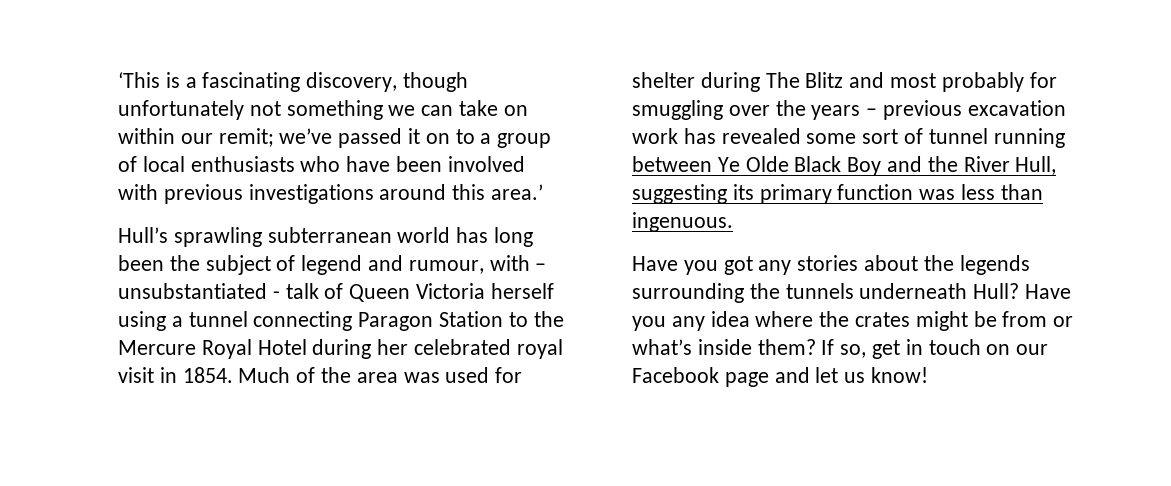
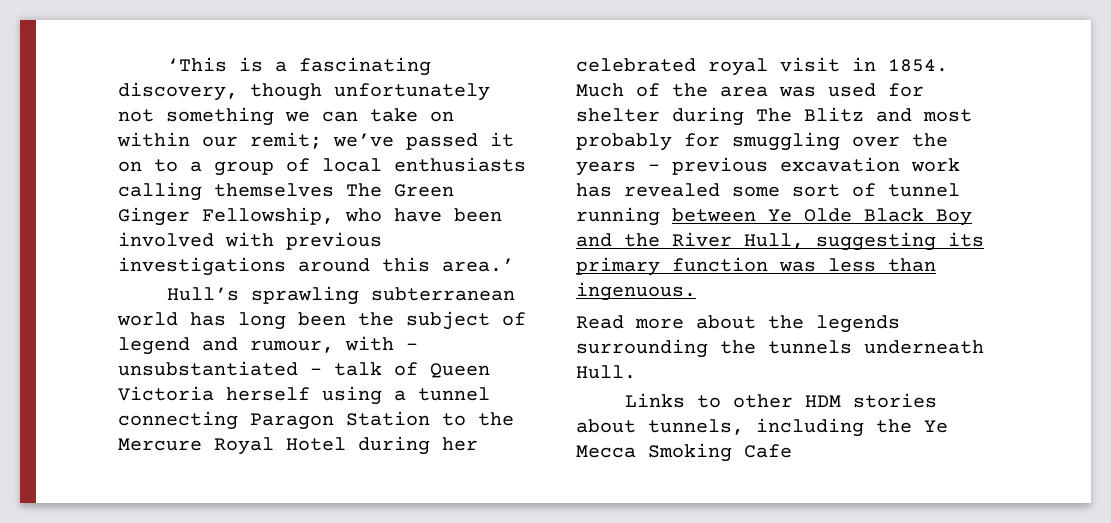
- ‘This is a fascinating discovery, though unfortunately not something we can take on within our remit; we’ve passed it on to a group of local enthusiasts who have been involved with previous investigations around this area.’
+ ‘This is a fascinating discovery, though unfortunately not something we can take on within our remit; we’ve passed it on to a group of local enthusiasts calling themselves The Green Ginger Fellowship, who have been involved with previous investigations around this area.’
- Have you got any stories about the legends surrounding the tunnels underneath Hull? Have you any idea where the crates might be from or what’s inside them? If so, get in touch on our Facebook page and let us know!
+ Read more about the legends surrounding the tunnels underneath Hull.
+ Links to other HDM stories about tunnels, including the Ye Mecca Smoking Cafe

